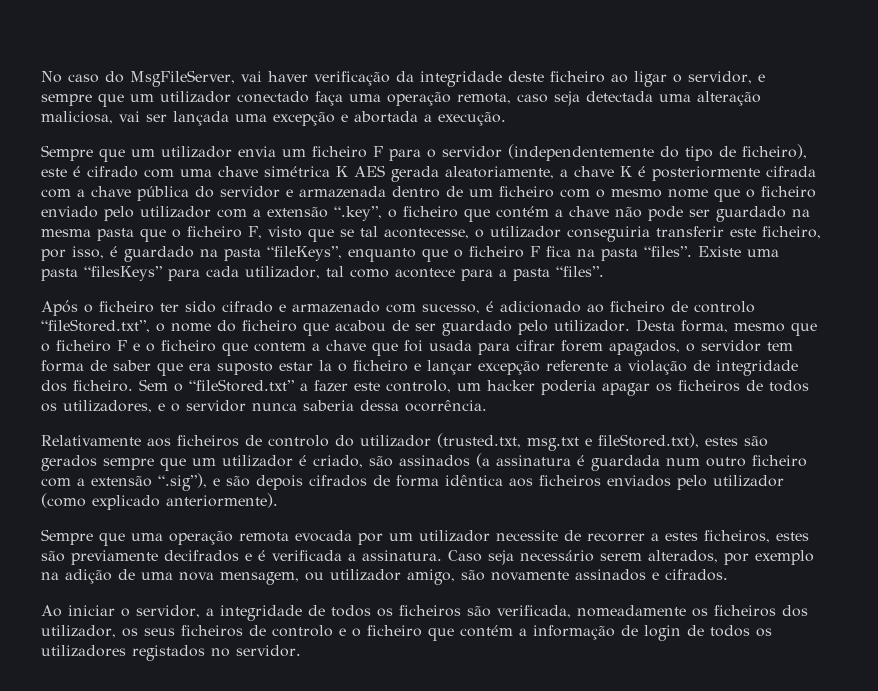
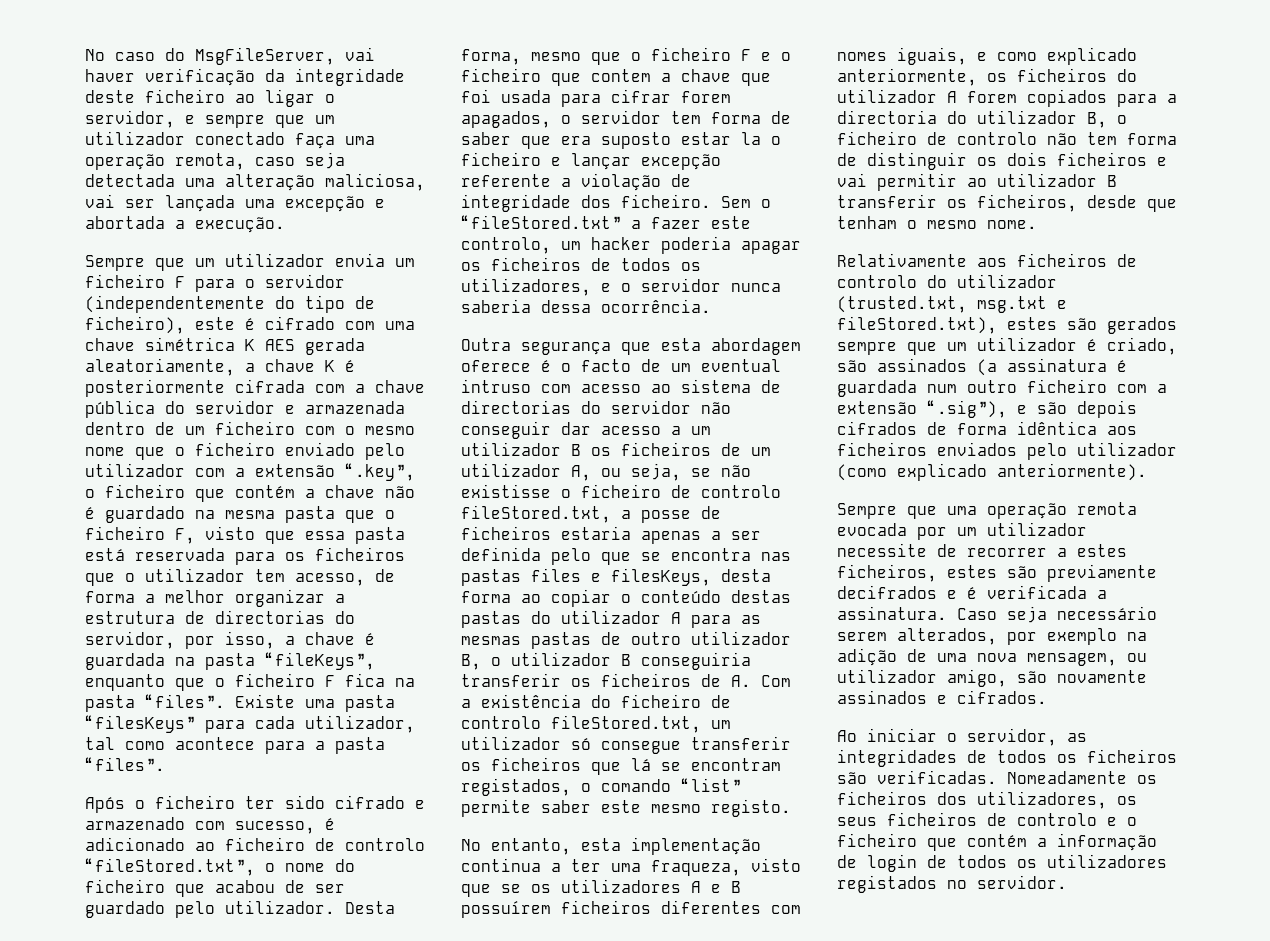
- Sempre que um utilizador envia um ficheiro F para o servidor (independentemente do tipo de ficheiro), este é cifrado com uma chave simétrica K AES gerada aleatoriamente, a chave K é posteriormente cifrada com a chave pública do servidor e armazenada dentro de um ficheiro com o mesmo nome que o ficheiro enviado pelo utilizador com a extensão “.key”, o ficheiro que contém a chave não pode ser guardado na mesma pasta que o ficheiro F, visto que se tal acontecesse, o utilizador conseguiria transferir este ficheiro, por isso, é guardado na pasta “fileKeys”, enquanto que o ficheiro F fica na pasta “files”.
+ Sempre que um utilizador envia um ficheiro F para o servidor (independentemente do tipo de ficheiro), este é cifrado com uma chave simétrica K AES gerada aleatoriamente, a chave K é posteriormente cifrada com a chave pública do servidor e armazenada dentro de um ficheiro com o mesmo nome que o ficheiro enviado pelo utilizador com a extensão “.key”, o ficheiro que contém a chave não é guardado na mesma pasta que o ficheiro F, visto que essa pasta está reservada para os ficheiros que o utilizador tem acesso, de forma a melhor organizar a estrutura de directorias do servidor, por isso, a chave é guardada na pasta “fileKeys”, enquanto que o ficheiro F fica na pasta “files”.
+ Outra segurança que esta abordagem oferece é o facto de um eventual intruso com acesso ao sistema de directorias do servidor não conseguir dar acesso a um utilizador B os ficheiros de um utilizador A, ou seja, se não existisse o ficheiro de controlo fileStored.txt, a posse de ficheiros estaria apenas a ser definida pelo que se encontra nas pastas files e filesKeys, desta forma ao copiar o conteúdo destas pastas do utilizador A para as mesmas pastas de outro utilizador B, o utilizador B conseguiria transferir os ficheiros de A. Com a existência do ficheiro de controlo fileStored.txt, um utilizador só consegue transferir os ficheiros que lá se encontram registados, o comando “list” permite saber este mesmo registo.
+ No entanto, esta implementação continua a ter uma fraqueza, visto que se os utilizadores A e B possuírem ficheiros diferentes com nomes iguais, e como explicado anteriormente, os ficheiros do utilizador A forem copiados para a directoria do utilizador B, o ficheiro de controlo não tem forma de distinguir os dois ficheiros e vai permitir ao utilizador B transferir os ficheiros, desde que tenham o mesmo nome.
- Ao iniciar o servidor, a integridade de todos os ficheiros são verificada, nomeadamente os ficheiros dos utilizador, os seus ficheiros de controlo e o ficheiro que contém a informação de login de todos os utilizadores registados no servidor.
+ Ao iniciar o servidor, as integridades de todos os ficheiros são verificadas. Nomeadamente os ficheiros dos utilizadores, os seus ficheiros de controlo e o ficheiro que contém a informação de login de todos os utilizadores registados no servidor.

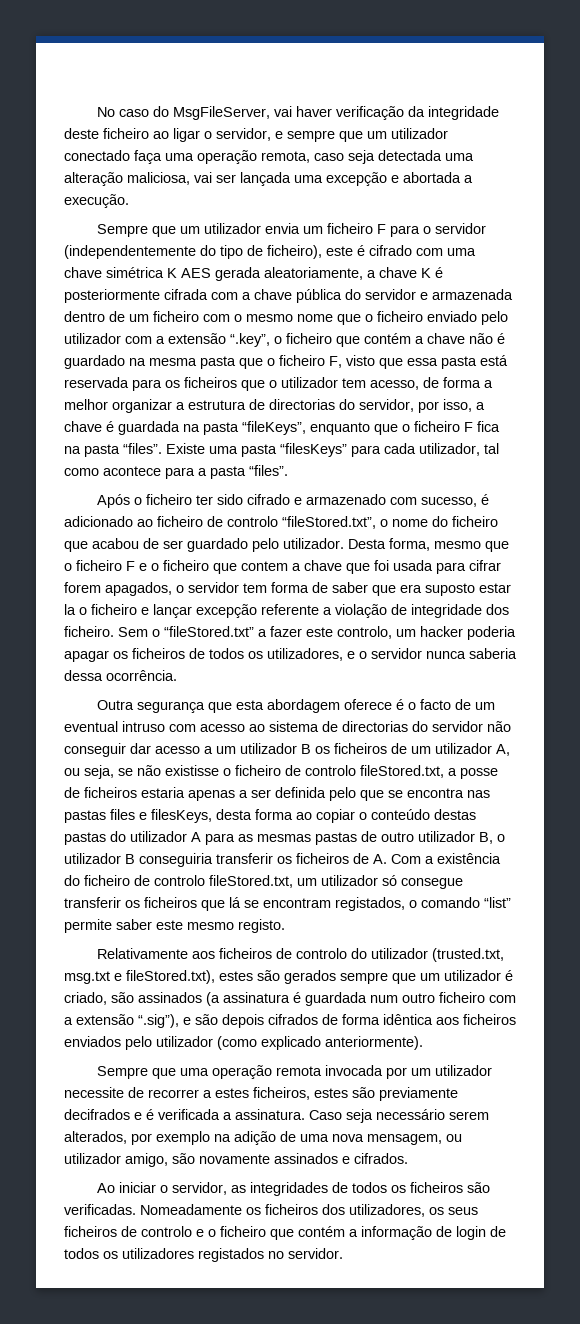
- No entanto, esta implementação continua a ter uma fraqueza, visto que se os utilizadores A e B possuírem ficheiros diferentes com nomes iguais, e como explicado anteriormente, os ficheiros do utilizador A forem copiados para a directoria do utilizador B, o ficheiro de controlo não tem forma de distinguir os dois ficheiros e vai permitir ao utilizador B transferir os ficheiros, desde que tenham o mesmo nome.
- Sempre que uma operação remota evocada por um utilizador necessite de recorrer a estes ficheiros, estes são previamente decifrados e é verificada a assinatura.
+ Sempre que uma operação remota invocada por um utilizador necessite de recorrer a estes ficheiros, estes são previamente decifrados e é verificada a assinatura.

